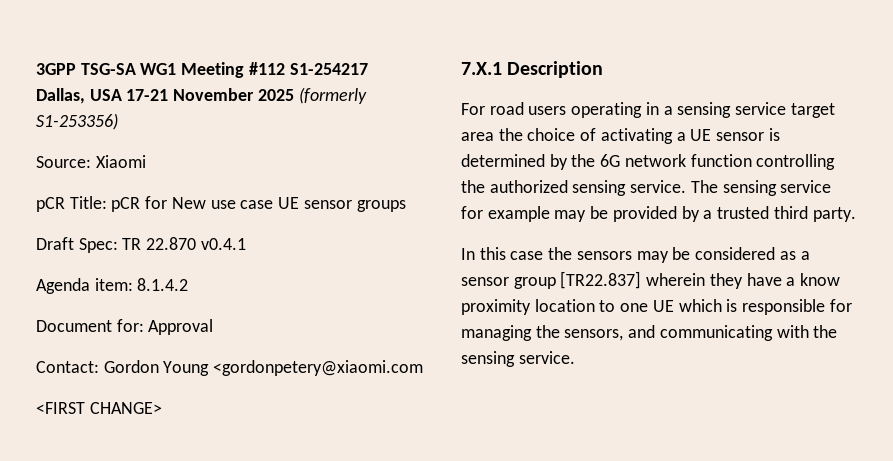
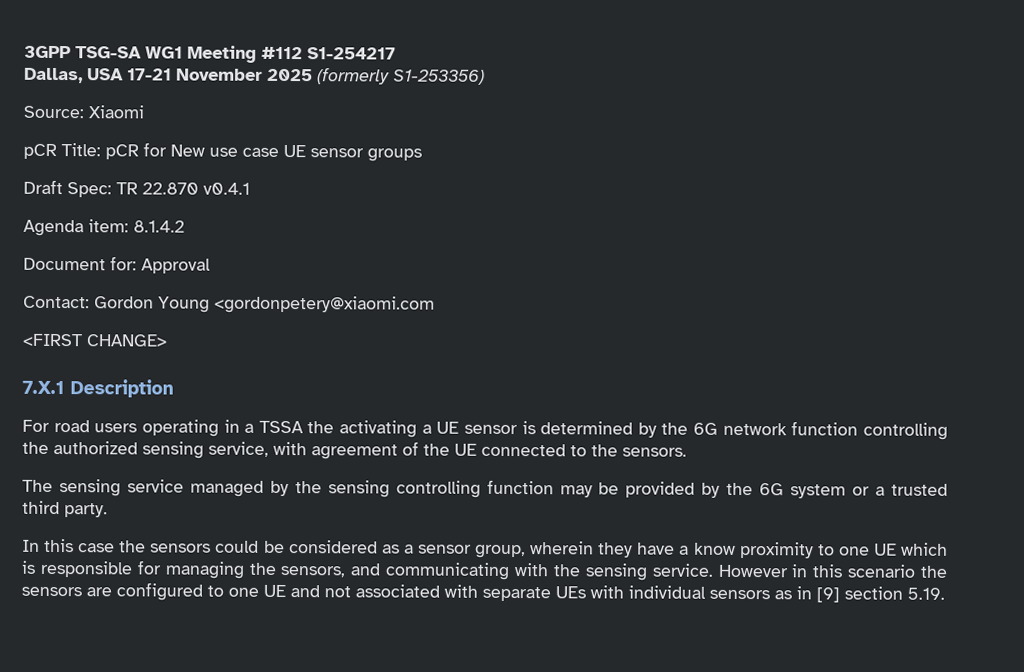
- For road users operating in a sensing service target area the choice of activating a UE sensor is determined by the 6G network function controlling the authorized sensing service. The sensing service for example may be provided by a trusted third party.
+ For road users operating in a TSSA the activating a UE sensor is determined by the 6G network function controlling the authorized sensing service, with agreement of the UE connected to the sensors.
+ The sensing service managed by the sensing controlling function may be provided by the 6G system or a trusted third party.
- In this case the sensors may be considered as a sensor group [TR22.837] wherein they have a know proximity location to one UE which is responsible for managing the sensors, and communicating with the sensing service.
+ In this case the sensors could be considered as a sensor group, wherein they have a know proximity to one UE which is responsible for managing the sensors, and communicating with the sensing service.
+ However in this scenario the sensors are configured to one UE and not associated with separate UEs with individual sensors as in [9] section 5.19.

